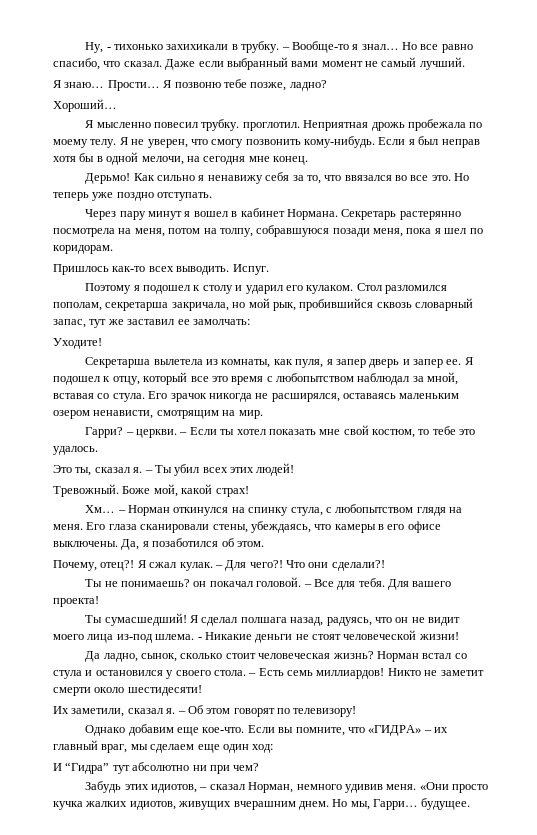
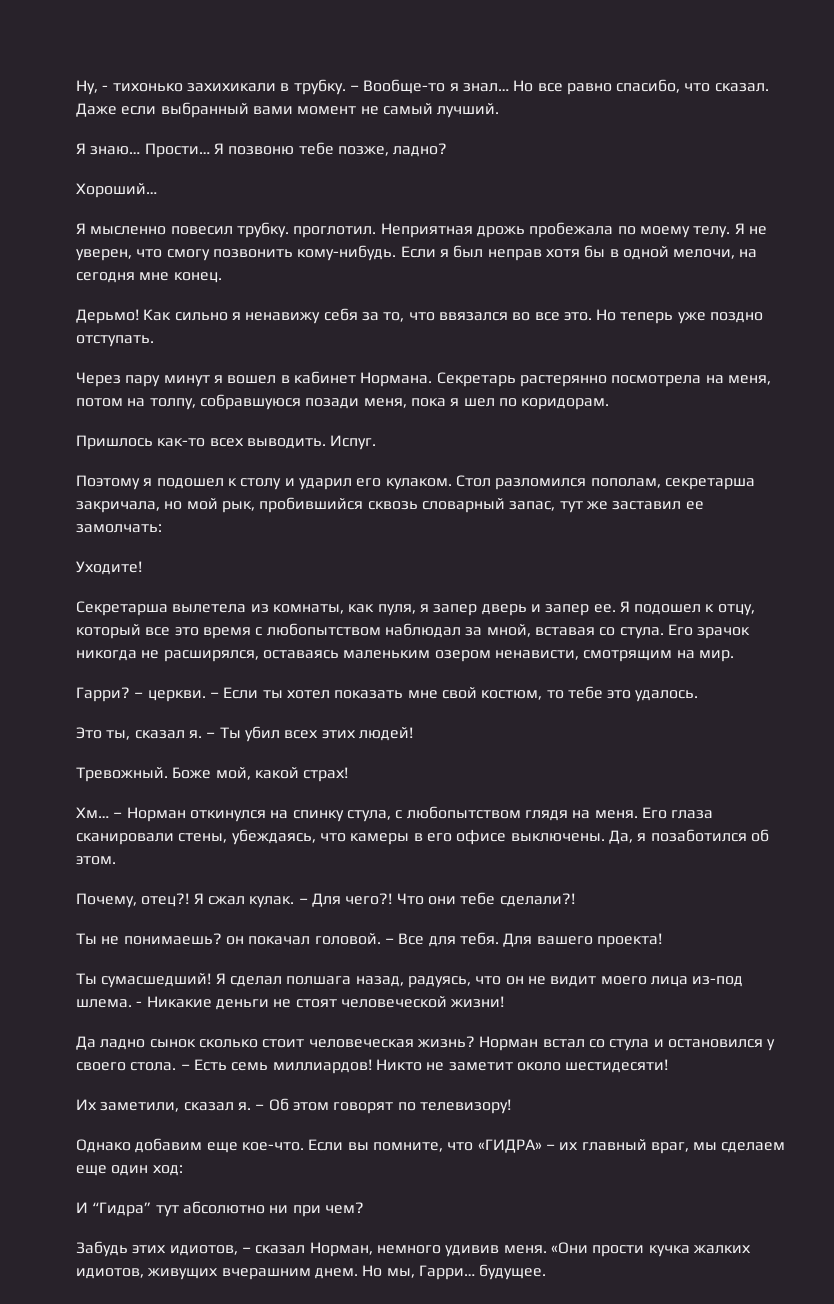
- Что они сделали?!
+ Что они тебе сделали?!
- Да ладно, сынок, сколько стоит человеческая жизнь?
+ Да ладно сынок сколько стоит человеческая жизнь?
- Никто не заметит смерти около шестидесяти!
+ Никто не заметит около шестидесяти!
- «Они просто кучка жалких идиотов, живущих вчерашним днем.
+ «Они прости кучка жалких идиотов, живущих вчерашним днем.

